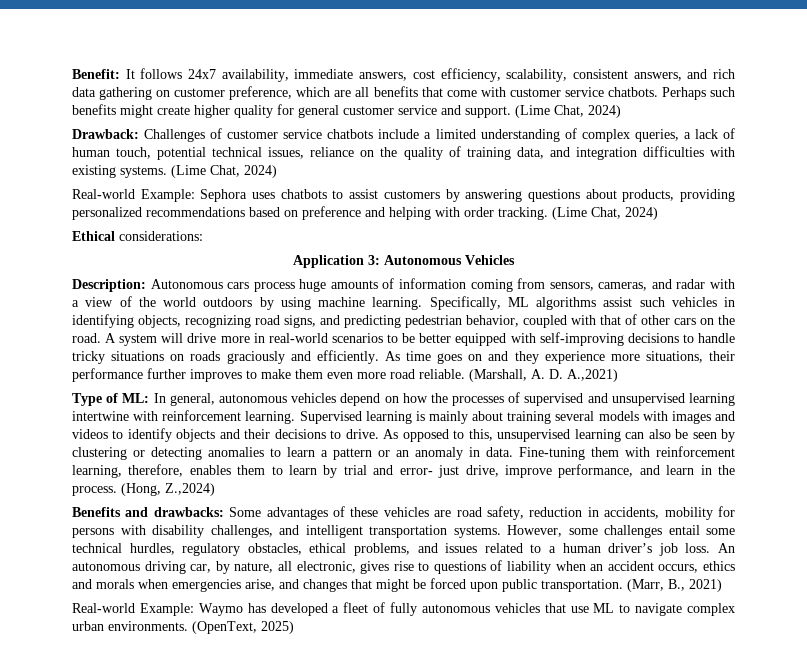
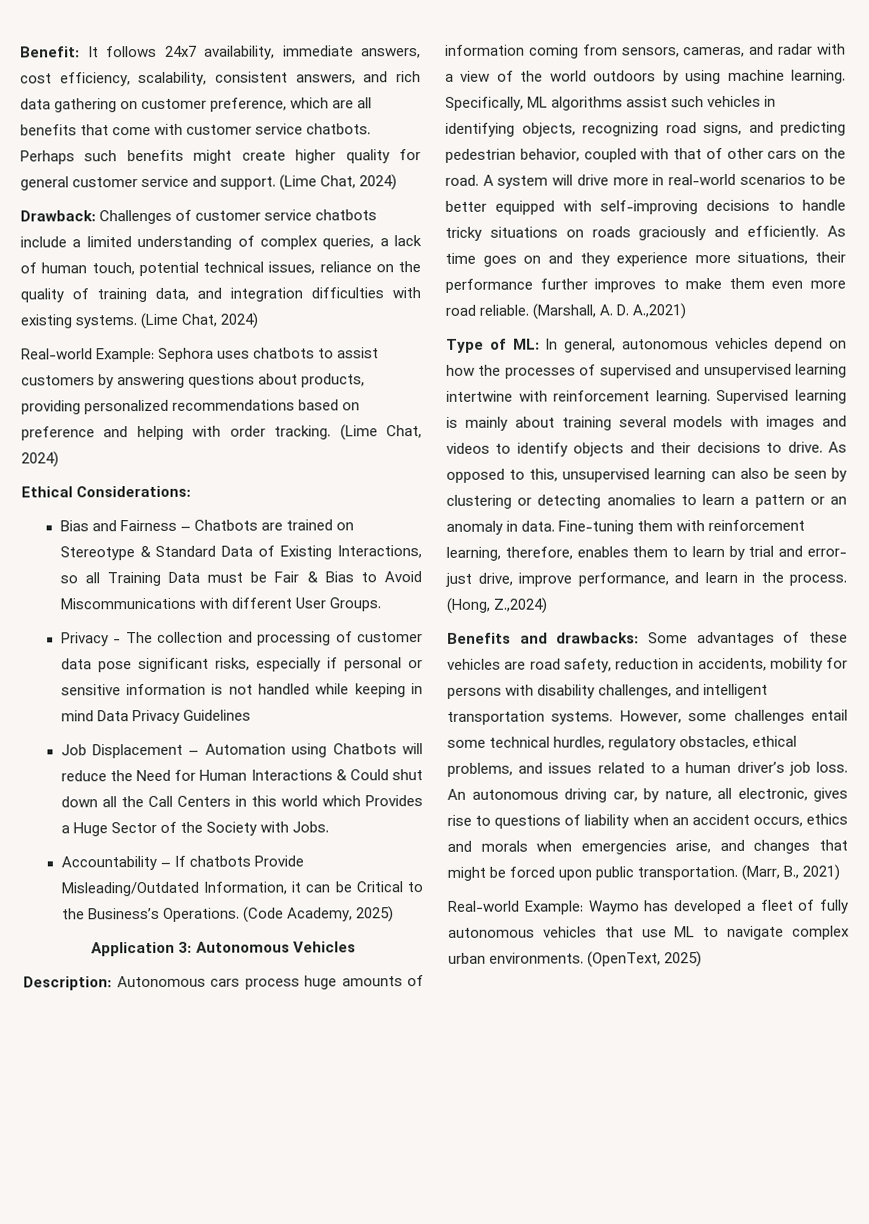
- Ethical considerations:
+ Ethical Considerations:
+ Bias and Fairness – Chatbots are trained on Stereotype & Standard Data of Existing Interactions, so all Training Data must be Fair & Bias to Avoid Miscommunications with different User Groups.
+ Privacy - The collection and processing of customer data pose significant risks, especially if personal or sensitive information is not handled while keeping in mind Data Privacy Guidelines
+ Job Displacement – Automation using Chatbots will reduce the Need for Human Interactions & Could shut down all the Call Centers in this world which Provides a Huge Sector of the Society with Jobs.
+ Accountability – If chatbots Provide Misleading/Outdated Information, it can be Critical to the Business’s Operations. (Code Academy, 2025)

